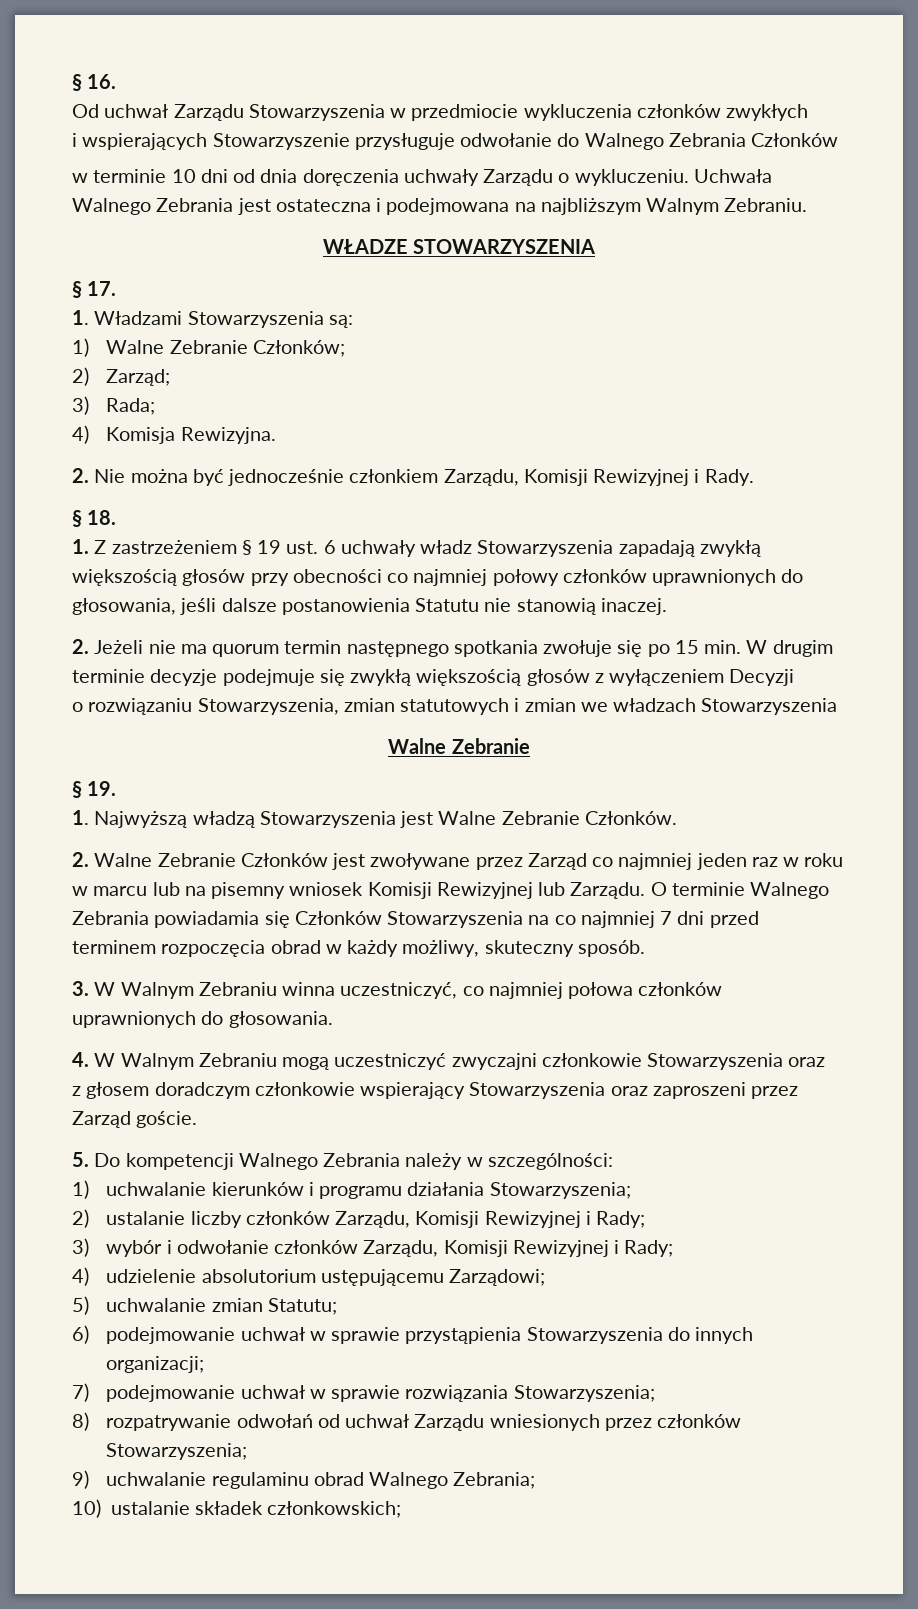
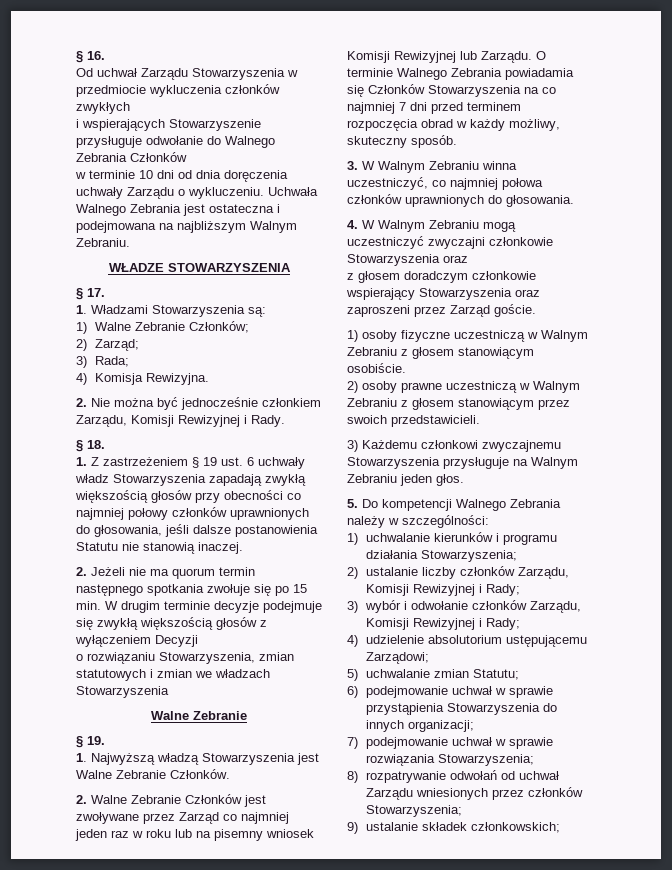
- 2. Walne Zebranie Członków jest zwoływane przez Zarząd co najmniej jeden raz w roku w marcu lub na pisemny wniosek Komisji Rewizyjnej lub Zarządu.
+ 2. Walne Zebranie Członków jest zwoływane przez Zarząd co najmniej jeden raz w roku lub na pisemny wniosek Komisji Rewizyjnej lub Zarządu.
+ 1) osoby fizyczne uczestniczą w Walnym Zebraniu z głosem stanowiącym osobiście.
+ 2) osoby prawne uczestniczą w Walnym Zebraniu z głosem stanowiącym przez swoich przedstawicieli.
+ 3) Każdemu członkowi zwyczajnemu Stowarzyszenia przysługuje na Walnym Zebraniu jeden głos.
- 9) uchwalanie regulaminu obrad Walnego Zebrania;
- 10) ustalanie składek członkowskich;
+ 9) ustalanie składek członkowskich;

